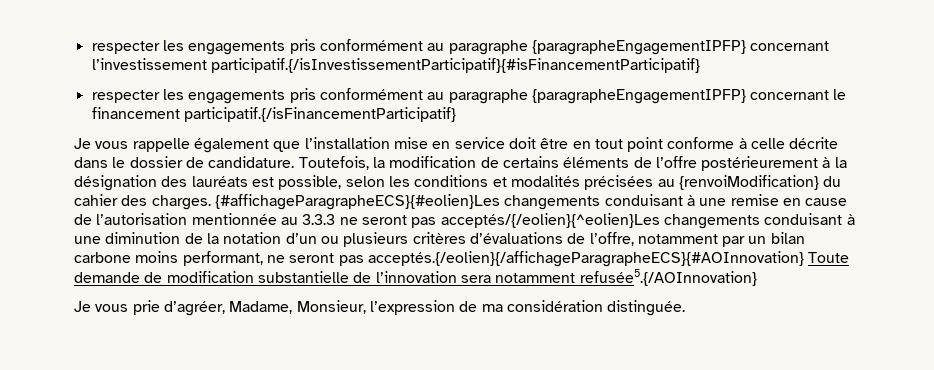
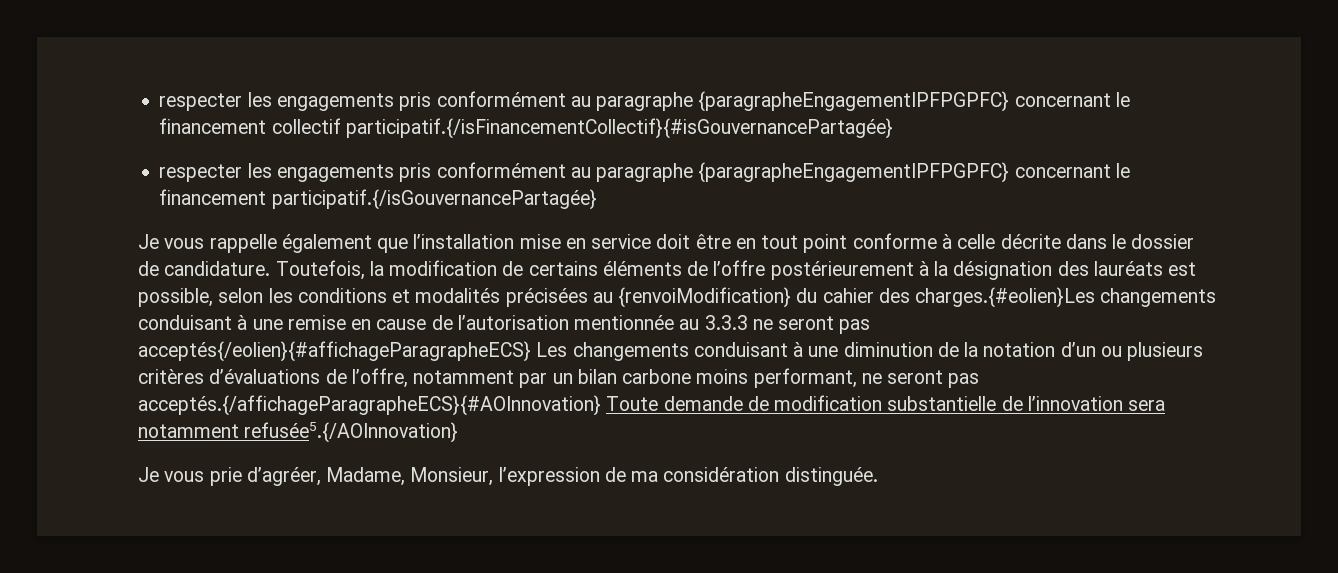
- respecter les engagements pris conformément au paragraphe {paragrapheEngagementIPFP} concernant l’investissement participatif.{/isInvestissementParticipatif}{#isFinancementParticipatif}
- respecter les engagements pris conformément au paragraphe {paragrapheEngagementIPFP} concernant le financement participatif.{/isFinancementParticipatif}
+ respecter les engagements pris conformément au paragraphe {paragrapheEngagementIPFPGPFC} concernant le financement collectif participatif.{/isFinancementCollectif}{#isGouvernancePartagée}
+ respecter les engagements pris conformément au paragraphe {paragrapheEngagementIPFPGPFC} concernant le financement participatif.{/isGouvernancePartagée}
- Toutefois, la modification de certains éléments de l’offre postérieurement à la désignation des lauréats est possible, selon les conditions et modalités précisées au {renvoiModification} du cahier des charges. {#affichageParagrapheECS}{#eolien}Les changements conduisant à une remise en cause de l’autorisation mentionnée au 3.3.3 ne seront pas acceptés/{/eolien}{^eolien}Les changements conduisant à une diminution de la notation d’un ou plusieurs critères d’évaluations de l’offre, notamment par un bilan carbone moins performant, ne seront pas acceptés.{/eolien}{/affichageParagrapheECS}{#AOInnovation} Toute demande de modification substantielle de l’innovation sera notamment refusée5.{/AOInnovation}
+ Toutefois, la modification de certains éléments de l’offre postérieurement à la désignation des lauréats est possible, selon les conditions et modalités précisées au {renvoiModification} du cahier des charges.{#eolien}Les changements conduisant à une remise en cause de l’autorisation mentionnée au 3.3.3 ne seront pas acceptés{/eolien}{#affichageParagrapheECS} Les changements conduisant à une diminution de la notation d’un ou plusieurs critères d’évaluations de l’offre, notamment par un bilan carbone moins performant, ne seront pas acceptés.{/affichageParagrapheECS}{#AOInnovation} Toute demande de modification substantielle de l’innovation sera notamment refusée5.{/AOInnovation}

